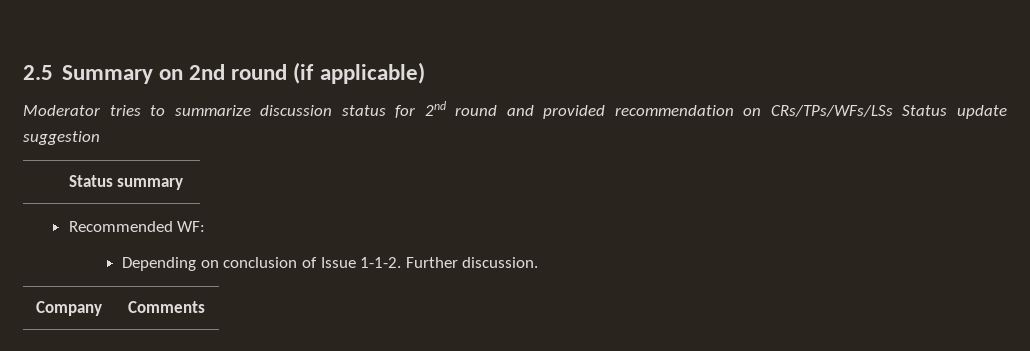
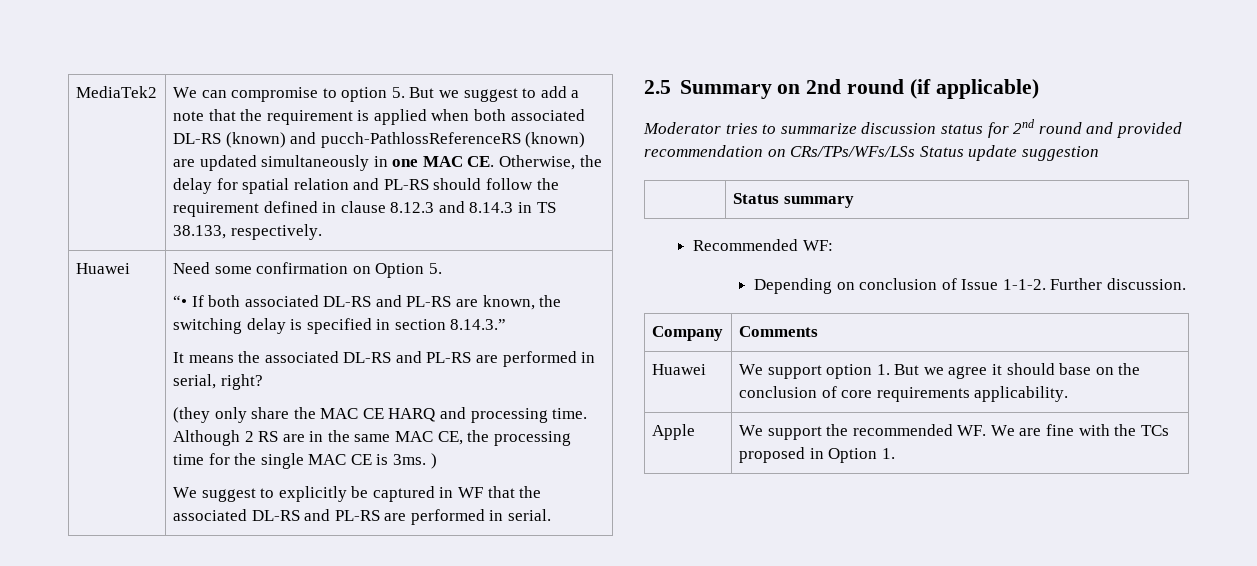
+ MediaTek2 | We can compromise to option 5. But we suggest to add a note that the requirement is applied when both associated DL-RS (known) and pucch-PathlossReferenceRS (known) are updated simultaneously in one MAC CE. Otherwise, the delay for spatial relation and PL-RS should follow the requirement defined in clause 8.12.3 and 8.14.3 in TS 38.133, respectively.
+ Huawei | Need some confirmation on Option 5.
+ “• If both associated DL-RS and PL-RS are known, the switching delay is specified in section 8.14.3.”
+ It means the associated DL-RS and PL-RS are performed in serial, right?
+ (they only share the MAC CE HARQ and processing time. Although 2 RS are in the same MAC CE, the processing time for the single MAC CE is 3ms. )
+ We suggest to explicitly be captured in WF that the associated DL-RS and PL-RS are performed in serial.
+ Huawei | We support option 1. But we agree it should base on the conclusion of core requirements applicability.
+ Apple | We support the recommended WF. We are fine with the TCs proposed in Option 1.

